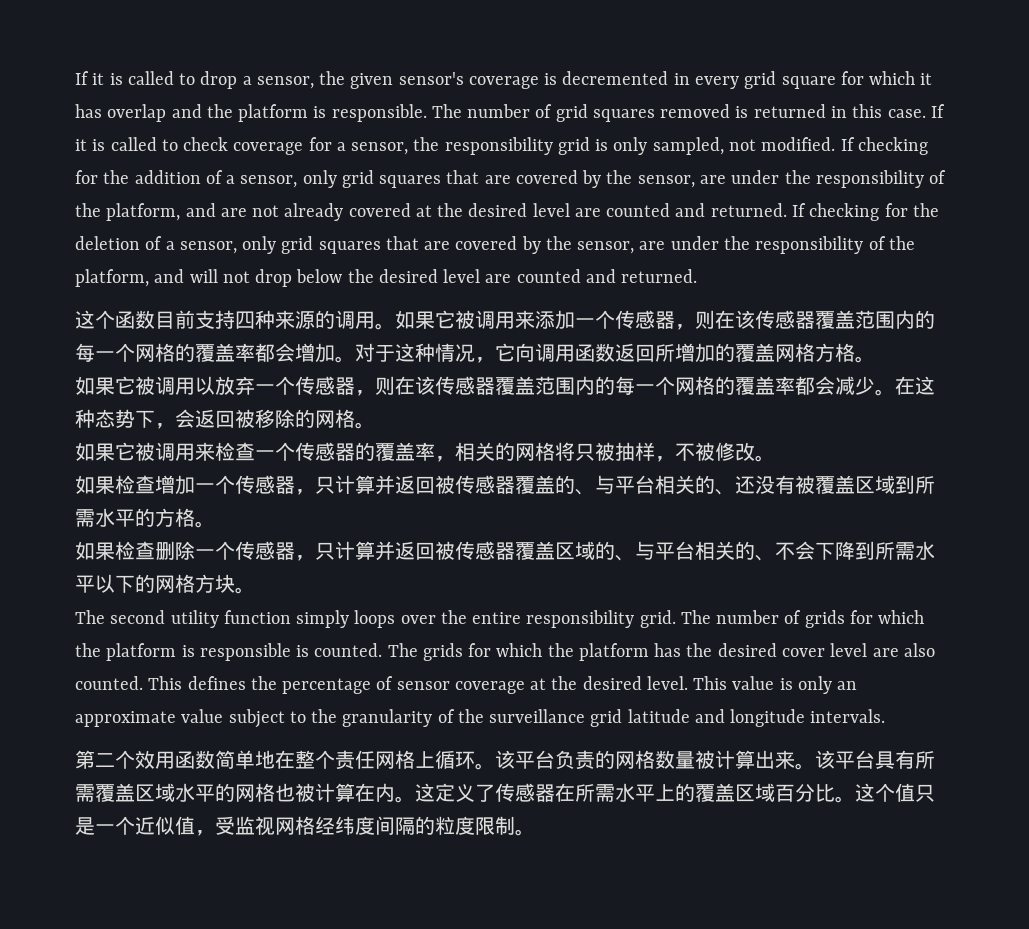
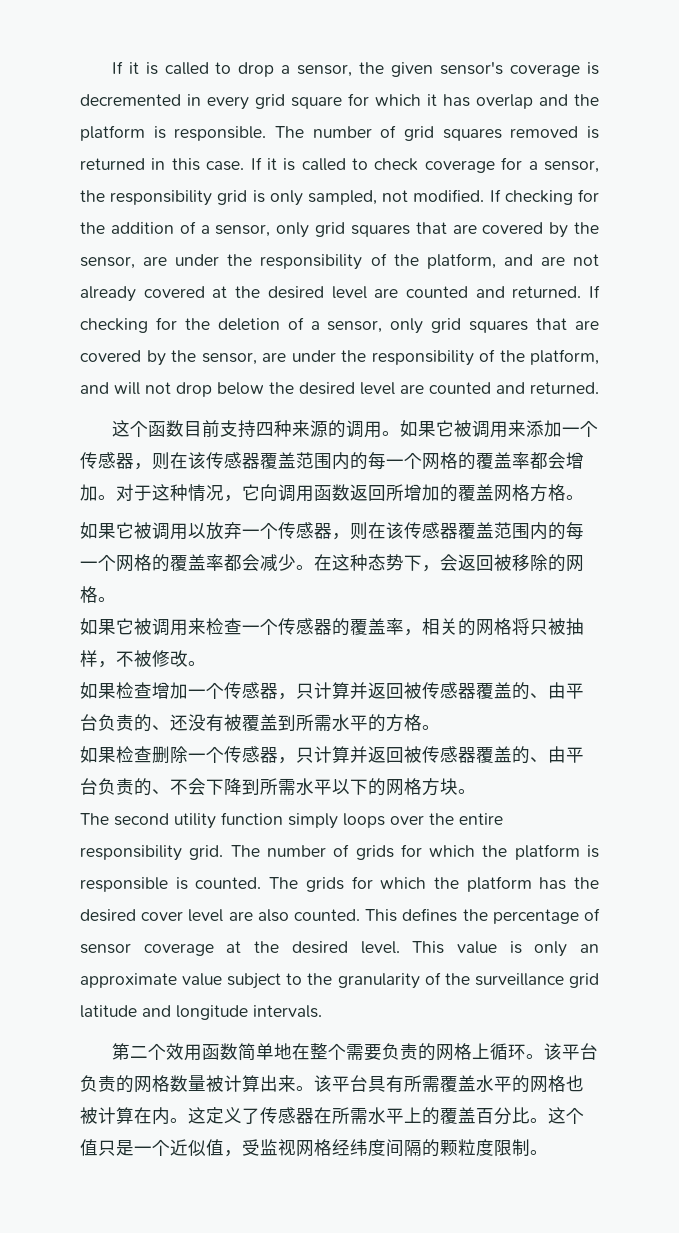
- 如果检查增加一个传感器，只计算并返回被传感器覆盖的、与平台相关的、还没有被覆盖区域到所需水平的方格。
+ 如果检查增加一个传感器，只计算并返回被传感器覆盖的、由平台负责的、还没有被覆盖到所需水平的方格。
- 如果检查删除一个传感器，只计算并返回被传感器覆盖区域的、与平台相关的、不会下降到所需水平以下的网格方块。
+ 如果检查删除一个传感器，只计算并返回被传感器覆盖的、由平台负责的、不会下降到所需水平以下的网格方块。
- 第二个效用函数简单地在整个责任网格上循环。
+ 第二个效用函数简单地在整个需要负责的网格上循环。
- 该平台具有所需覆盖区域水平的网格也被计算在内。
+ 该平台具有所需覆盖水平的网格也被计算在内。
- 这定义了传感器在所需水平上的覆盖区域百分比。
+ 这定义了传感器在所需水平上的覆盖百分比。
- 这个值只是一个近似值，受监视网格经纬度间隔的粒度限制。
+ 这个值只是一个近似值，受监视网格经纬度间隔的颗粒度限制。

